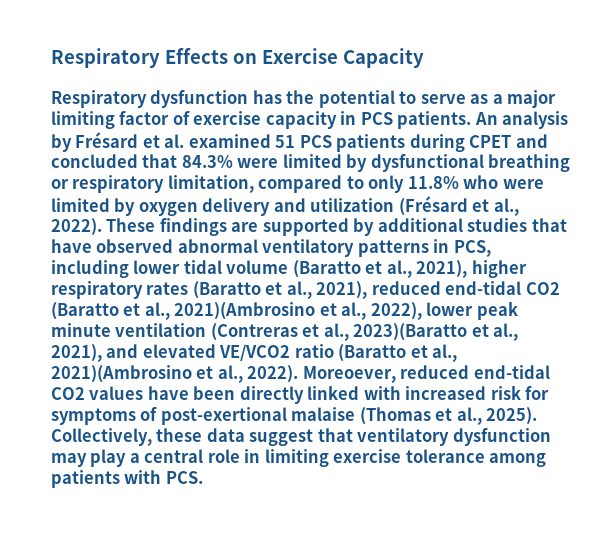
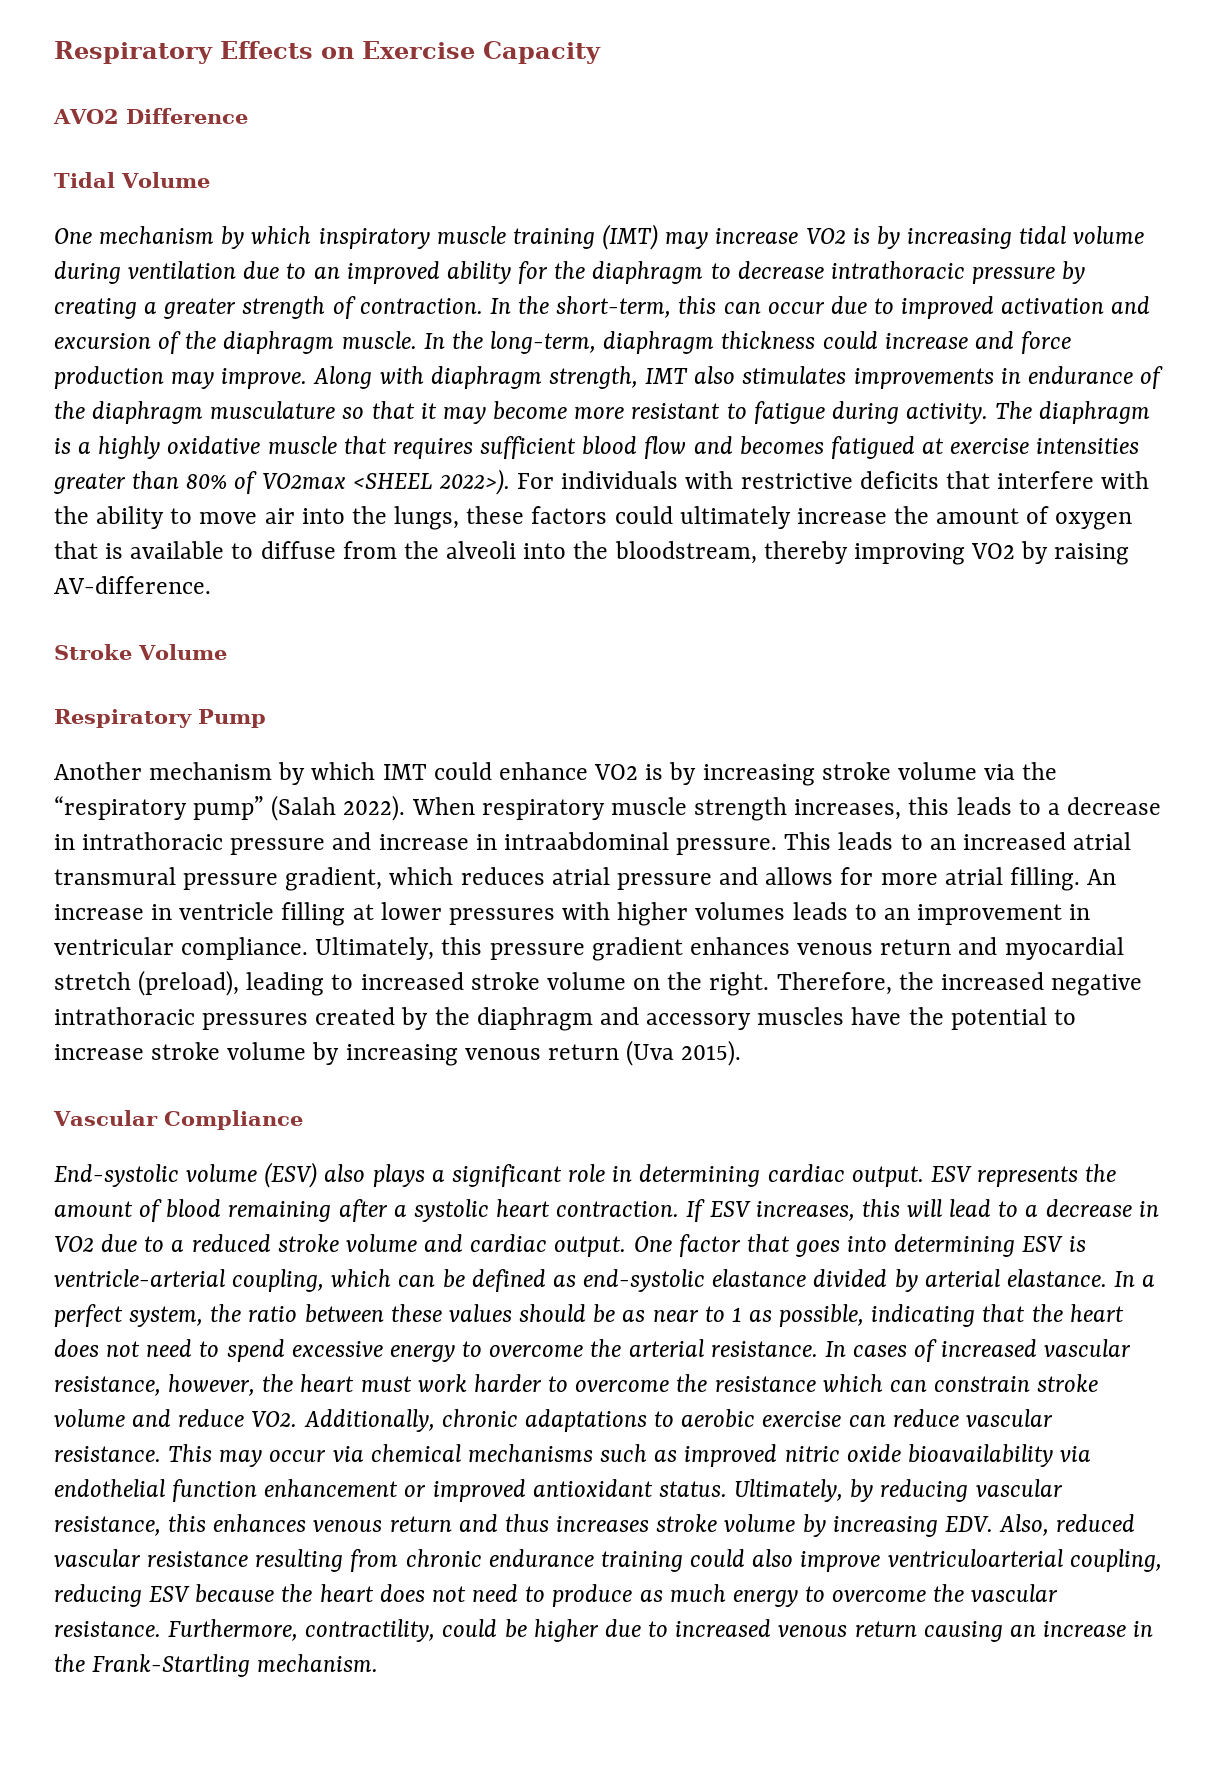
- Respiratory dysfunction has the potential to serve as a major limiting factor of exercise capacity in PCS patients. An analysis by Frésard et al. examined 51 PCS patients during CPET and concluded that 84.3% were limited by dysfunctional breathing or respiratory limitation, compared to only 11.8% who were limited by oxygen delivery and utilization (Frésard et al., 2022). These findings are supported by additional studies that have observed abnormal ventilatory patterns in PCS, including lower tidal volume (Baratto et al., 2021), higher respiratory rates (Baratto et al., 2021), reduced end-tidal CO2 (Baratto et al., 2021)(Ambrosino et al., 2022), lower peak minute ventilation (Contreras et al., 2023)(Baratto et al., 2021), and elevated VE/VCO2 ratio (Baratto et al., 2021)(Ambrosino et al., 2022). Moreoever, reduced end-tidal CO2 values have been directly linked with increased risk for symptoms of post-exertional malaise (Thomas et al., 2025). Collectively, these data suggest that ventilatory dysfunction may play a central role in limiting exercise tolerance among patients with PCS.
+ AVO2 Difference
+ Tidal Volume
+ One mechanism by which inspiratory muscle training (IMT) may increase VO2 is by increasing tidal volume during ventilation due to an improved ability for the diaphragm to decrease intrathoracic pressure by creating a greater strength of contraction. In the short-term, this can occur due to improved activation and excursion of the diaphragm muscle. In the long-term, diaphragm thickness could increase and force production may improve. Along with diaphragm strength, IMT also stimulates improvements in endurance of the diaphragm musculature so that it may become more resistant to fatigue during activity. The diaphragm is a highly oxidative muscle that requires sufficient blood flow and becomes fatigued at exercise intensities greater than 80% of VO2max <SHEEL 2022>). For individuals with restrictive deficits that interfere with the ability to move air into the lungs, these factors could ultimately increase the amount of oxygen that is available to diffuse from the alveoli into the bloodstream, thereby improving VO2 by raising AV-difference.
+ Stroke Volume
+ Respiratory Pump
+ Another mechanism by which IMT could enhance VO2 is by increasing stroke volume via the “respiratory pump” (Salah 2022). When respiratory muscle strength increases, this leads to a decrease in intrathoracic pressure and increase in intraabdominal pressure. This leads to an increased atrial transmural pressure gradient, which reduces atrial pressure and allows for more atrial filling. An increase in ventricle filling at lower pressures with higher volumes leads to an improvement in ventricular compliance. Ultimately, this pressure gradient enhances venous return and myocardial stretch (preload), leading to increased stroke volume on the right. Therefore, the increased negative intrathoracic pressures created by the diaphragm and accessory muscles have the potential to increase stroke volume by increasing venous return (Uva 2015).
+ Vascular Compliance
+ End-systolic volume (ESV) also plays a significant role in determining cardiac output. ESV represents the amount of blood remaining after a systolic heart contraction. If ESV increases, this will lead to a decrease in VO2 due to a reduced stroke volume and cardiac output. One factor that goes into determining ESV is ventricle-arterial coupling, which can be defined as end-systolic elastance divided by arterial elastance. In a perfect system, the ratio between these values should be as near to 1 as possible, indicating that the heart does not need to spend excessive energy to overcome the arterial resistance. In cases of increased vascular resistance, however, the heart must work harder to overcome the resistance which can constrain stroke volume and reduce VO2. Additionally, chronic adaptations to aerobic exercise can reduce vascular resistance. This may occur via chemical mechanisms such as improved nitric oxide bioavailability via endothelial function enhancement or improved antioxidant status. Ultimately, by reducing vascular resistance, this enhances venous return and thus increases stroke volume by increasing EDV. Also, reduced vascular resistance resulting from chronic endurance training could also improve ventriculoarterial coupling, reducing ESV because the heart does not need to produce as much energy to overcome the vascular resistance. Furthermore, contractility, could be higher due to increased venous return causing an increase in the Frank-Startling mechanism.

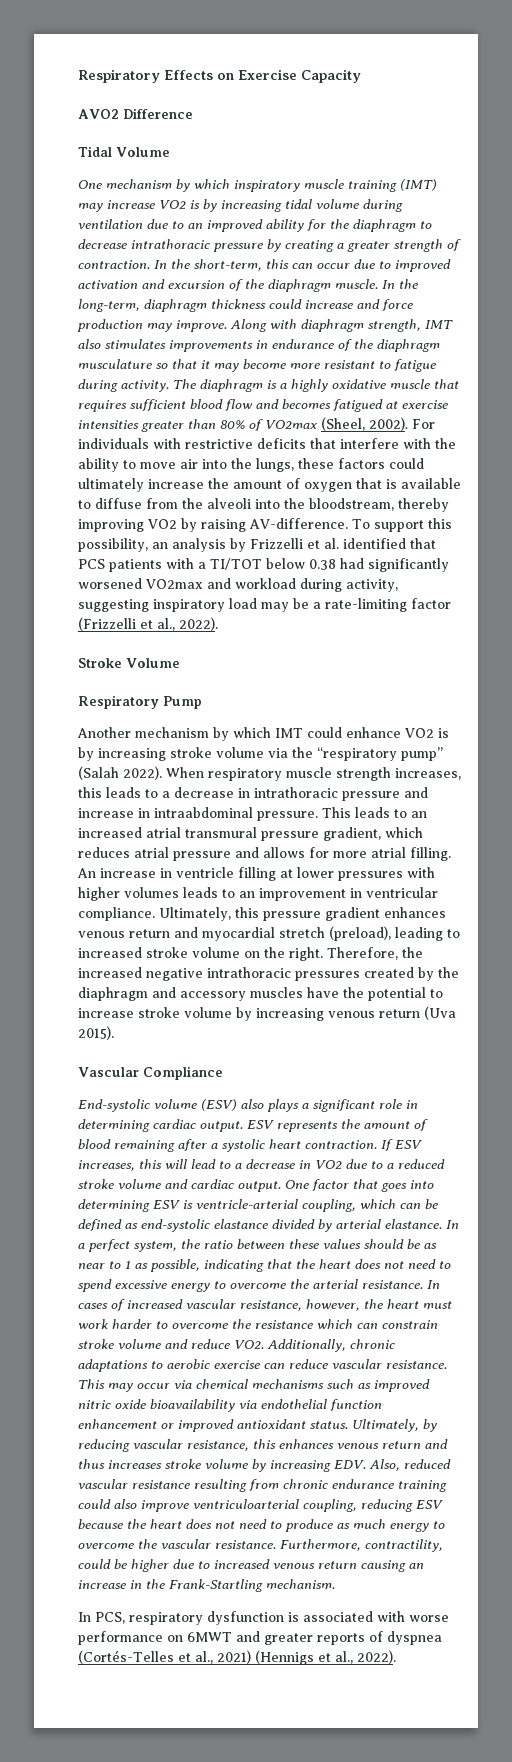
- The diaphragm is a highly oxidative muscle that requires sufficient blood flow and becomes fatigued at exercise intensities greater than 80% of VO2max <SHEEL 2022>).
+ The diaphragm is a highly oxidative muscle that requires sufficient blood flow and becomes fatigued at exercise intensities greater than 80% of VO2max (Sheel, 2002).
+ To support this possibility, an analysis by Frizzelli et al. identified that PCS patients with a TI/TOT below 0.38 had significantly worsened VO2max and workload during activity, suggesting inspiratory load may be a rate-limiting factor (Frizzelli et al., 2022).
+ In PCS, respiratory dysfunction is associated with worse performance on 6MWT and greater reports of dyspnea (Cortés-Telles et al., 2021) (Hennigs et al., 2022).

